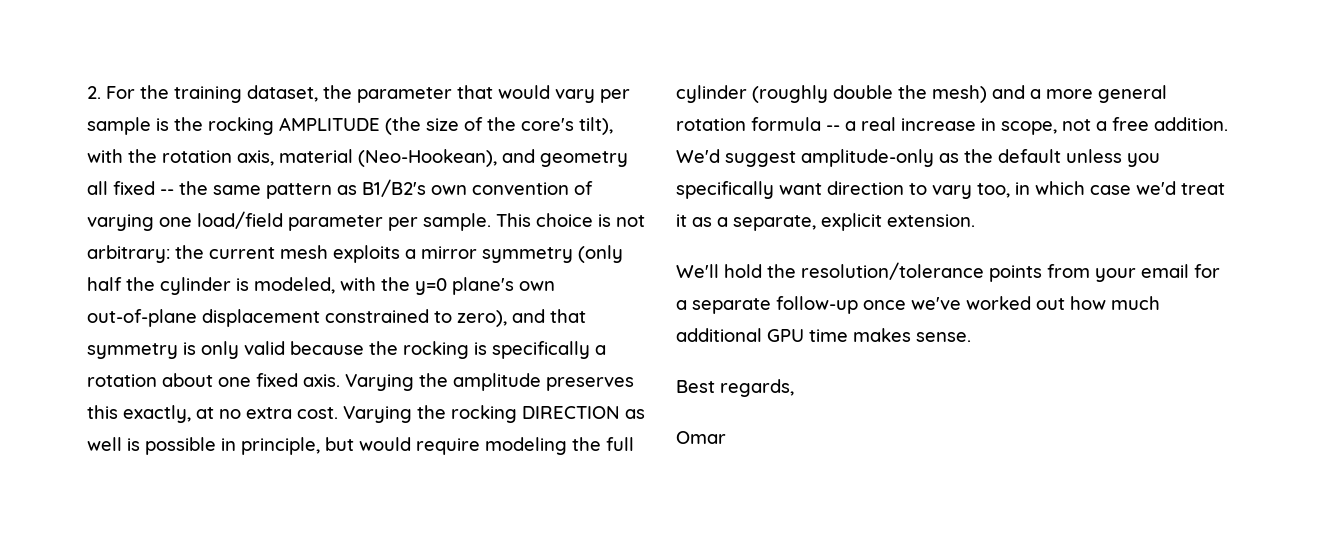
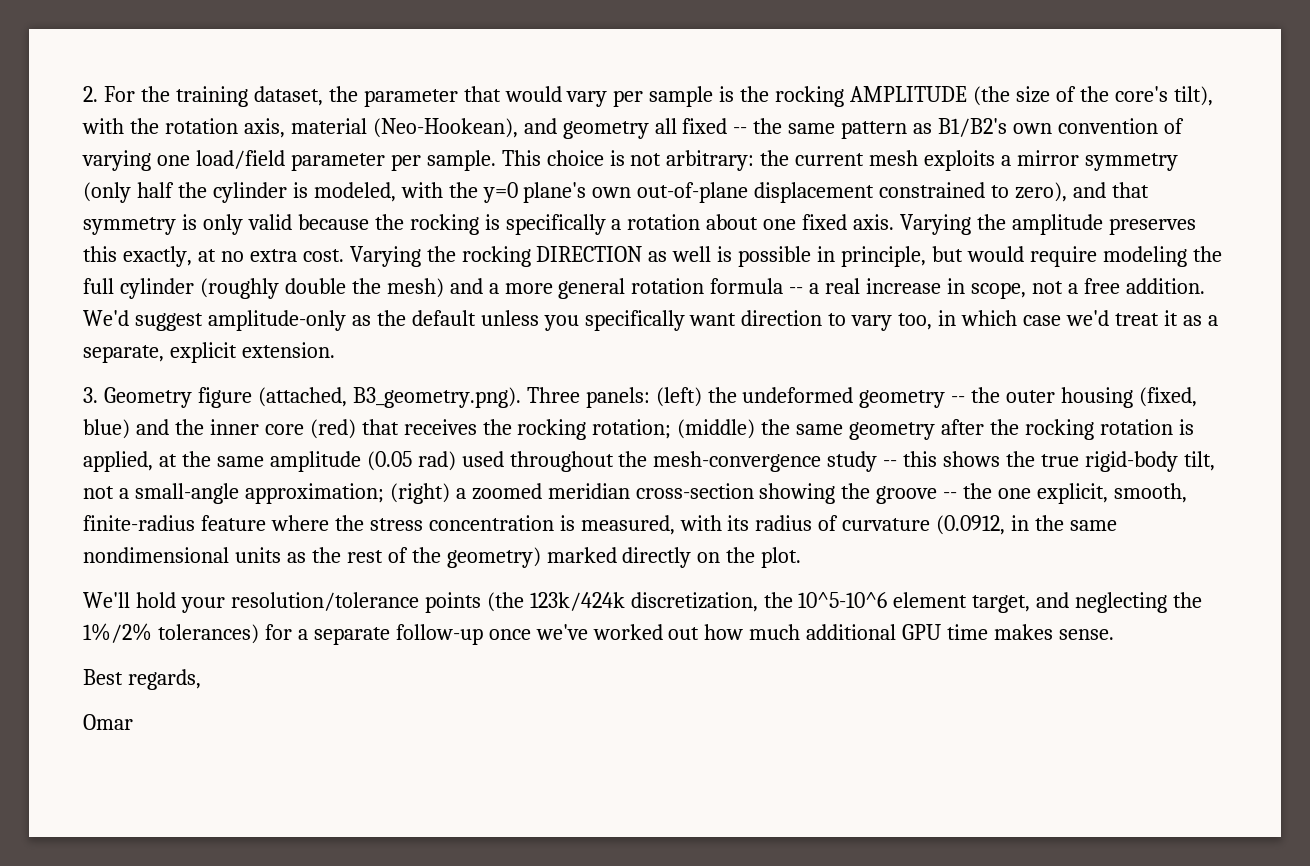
+ 3. Geometry figure (attached, B3_geometry.png). Three panels: (left) the undeformed geometry -- the outer housing (fixed, blue) and the inner core (red) that receives the rocking rotation; (middle) the same geometry after the rocking rotation is applied, at the same amplitude (0.05 rad) used throughout the mesh-convergence study -- this shows the true rigid-body tilt, not a small-angle approximation; (right) a zoomed meridian cross-section showing the groove -- the one explicit, smooth, finite-radius feature where the stress concentration is measured, with its radius of curvature (0.0912, in the same nondimensional units as the rest of the geometry) marked directly on the plot.
- We'll hold the resolution/tolerance points from your email for a separate follow-up once we've worked out how much additional GPU time makes sense.
+ We'll hold your resolution/tolerance points (the 123k/424k discretization, the 10^5-10^6 element target, and neglecting the 1%/2% tolerances) for a separate follow-up once we've worked out how much additional GPU time makes sense.

